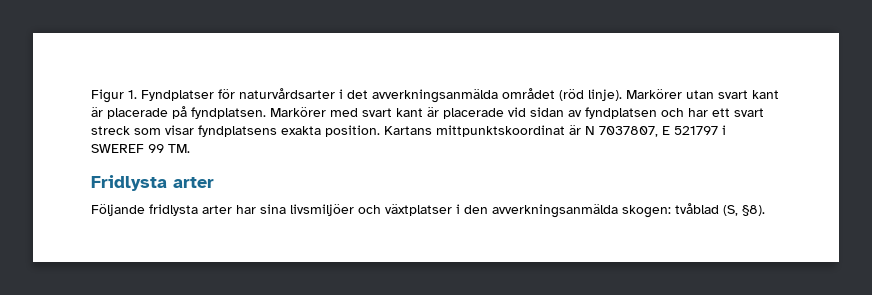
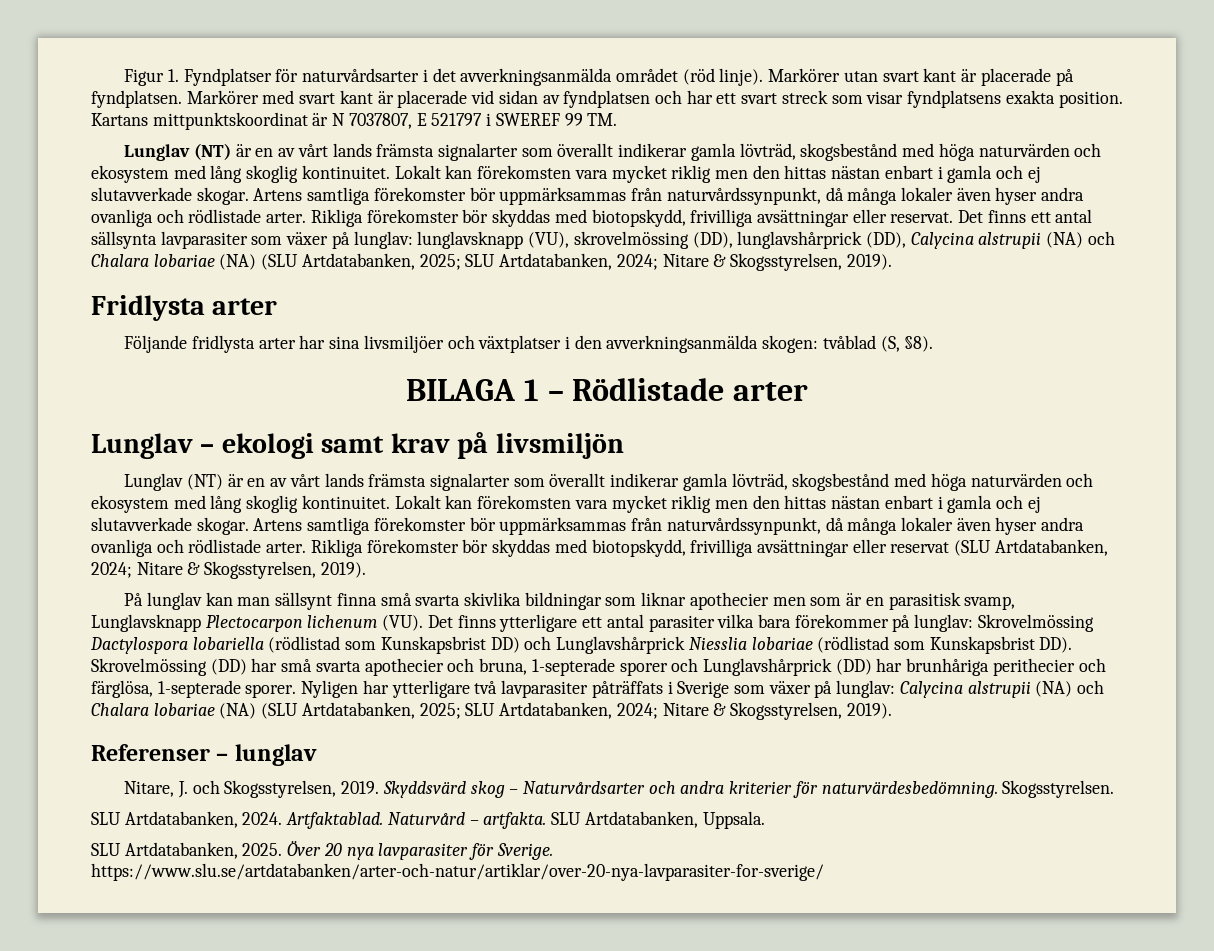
+ Lunglav (NT) är en av vårt lands främsta signalarter som överallt indikerar gamla lövträd, skogsbestånd med höga naturvärden och ekosystem med lång skoglig kontinuitet. Lokalt kan förekomsten vara mycket riklig men den hittas nästan enbart i gamla och ej slutavverkade skogar. Artens samtliga förekomster bör uppmärksammas från naturvårdssynpunkt, då många lokaler även hyser andra ovanliga och rödlistade arter. Rikliga förekomster bör skyddas med biotopskydd, frivilliga avsättningar eller reservat. Det finns ett antal sällsynta lavparasiter som växer på lunglav: lunglavsknapp (VU), skrovelmössing (DD), lunglavshårprick (DD), Calycina alstrupii (NA) och Chalara lobariae (NA) (SLU Artdatabanken, 2025; SLU Artdatabanken, 2024; Nitare & Skogsstyrelsen, 2019).
+ BILAGA 1 – Rödlistade arter
+ Lunglav – ekologi samt krav på livsmiljön
+ Lunglav (NT) är en av vårt lands främsta signalarter som överallt indikerar gamla lövträd, skogsbestånd med höga naturvärden och ekosystem med lång skoglig kontinuitet. Lokalt kan förekomsten vara mycket riklig men den hittas nästan enbart i gamla och ej slutavverkade skogar. Artens samtliga förekomster bör uppmärksammas från naturvårdssynpunkt, då många lokaler även hyser andra ovanliga och rödlistade arter. Rikliga förekomster bör skyddas med biotopskydd, frivilliga avsättningar eller reservat (SLU Artdatabanken, 2024; Nitare & Skogsstyrelsen, 2019).
+ På lunglav kan man sällsynt finna små svarta skivlika bildningar som liknar apothecier men som är en parasitisk svamp, Lunglavsknapp Plectocarpon lichenum (VU). Det finns ytterligare ett antal parasiter vilka bara förekommer på lunglav: Skrovelmössing Dactylospora lobariella (rödlistad som Kunskapsbrist DD) och Lunglavshårprick Niesslia lobariae (rödlistad som Kunskapsbrist DD). Skrovelmössing (DD) har små svarta apothecier och bruna, 1-septerade sporer och Lunglavshårprick (DD) har brunhåriga perithecier och färglösa, 1-septerade sporer. Nyligen har ytterligare två lavparasiter påträffats i Sverige som växer på lunglav: Calycina alstrupii (NA) och Chalara lobariae (NA) (SLU Artdatabanken, 2025; SLU Artdatabanken, 2024; Nitare & Skogsstyrelsen, 2019).
+ Referenser – lunglav
+ Nitare, J. och Skogsstyrelsen, 2019. Skyddsvärd skog – Naturvårdsarter och andra kriterier för naturvärdesbedömning. Skogsstyrelsen.
+ SLU Artdatabanken, 2024. Artfaktablad. Naturvård – artfakta. SLU Artdatabanken, Uppsala.
+ SLU Artdatabanken, 2025. Över 20 nya lavparasiter för Sverige. https://www.slu.se/artdatabanken/arter-och-natur/artiklar/over-20-nya-lavparasiter-for-sverige/

